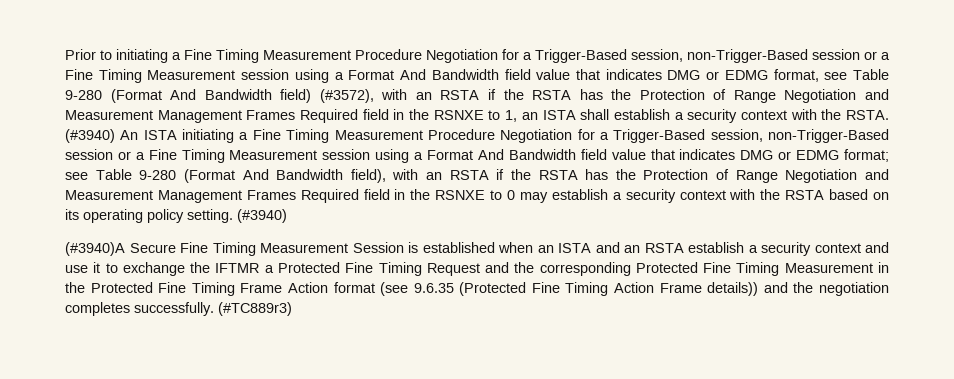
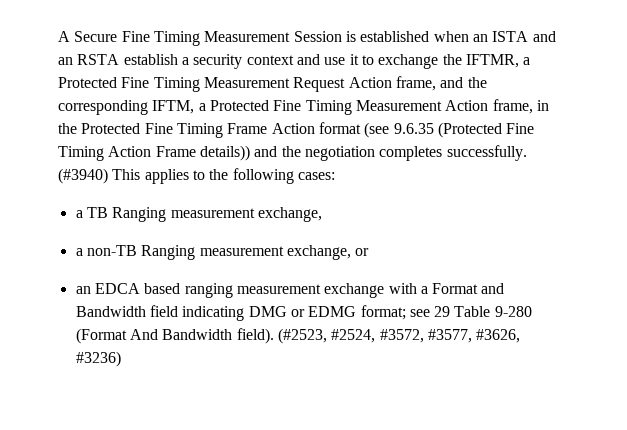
- Prior to initiating a Fine Timing Measurement Procedure Negotiation for a Trigger-Based session, non-Trigger-Based session or a Fine Timing Measurement session using a Format And Bandwidth field value that indicates DMG or EDMG format, see Table 9-280 (Format And Bandwidth field) (#3572), with an RSTA if the RSTA has the Protection of Range Negotiation and Measurement Management Frames Required field in the RSNXE to 1, an ISTA shall establish a security context with the RSTA. (#3940) An ISTA initiating a Fine Timing Measurement Procedure Negotiation for a Trigger-Based session, non-Trigger-Based session or a Fine Timing Measurement session using a Format And Bandwidth field value that indicates DMG or EDMG format; see Table 9-280 (Format And Bandwidth field), with an RSTA if the RSTA has the Protection of Range Negotiation and Measurement Management Frames Required field in the RSNXE to 0 may establish a security context with the RSTA based on its operating policy setting. (#3940)
- (#3940)A Secure Fine Timing Measurement Session is established when an ISTA and an RSTA establish a security context and use it to exchange the IFTMR a Protected Fine Timing Request and the corresponding Protected Fine Timing Measurement in the Protected Fine Timing Frame Action format (see 9.6.35 (Protected Fine Timing Action Frame details)) and the negotiation completes successfully.
+ A Secure Fine Timing Measurement Session is established when an ISTA and an RSTA establish a security context and use it to exchange the IFTMR, a Protected Fine Timing Measurement Request Action frame, and the corresponding IFTM, a Protected Fine Timing Measurement Action frame, in the Protected Fine Timing Frame Action format (see 9.6.35 (Protected Fine Timing Action Frame details)) and the negotiation completes successfully.
- (#TC889r3)
+ (#3940) This applies to the following cases:
+ a TB Ranging measurement exchange,
+ a non-TB Ranging measurement exchange, or
+ an EDCA based ranging measurement exchange with a Format and Bandwidth field indicating DMG or EDMG format; see 29 Table 9-280 (Format And Bandwidth field). (#2523, #2524, #3572, #3577, #3626, #3236)

